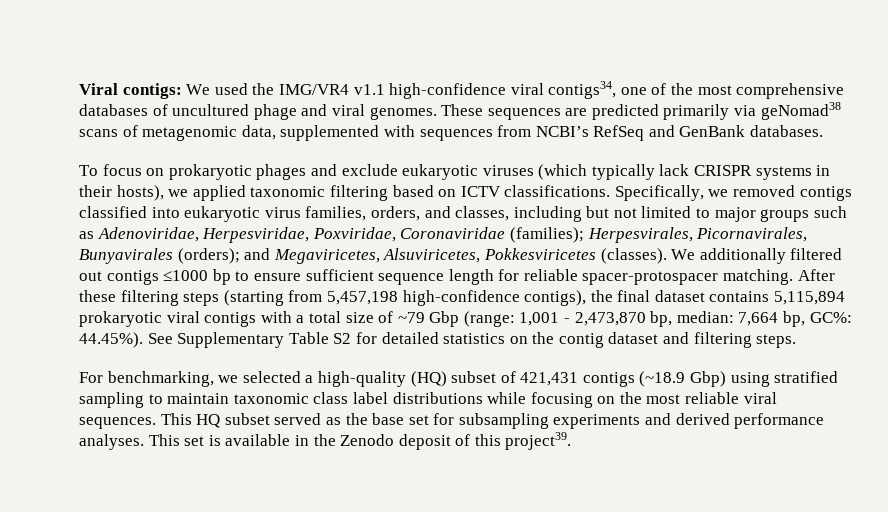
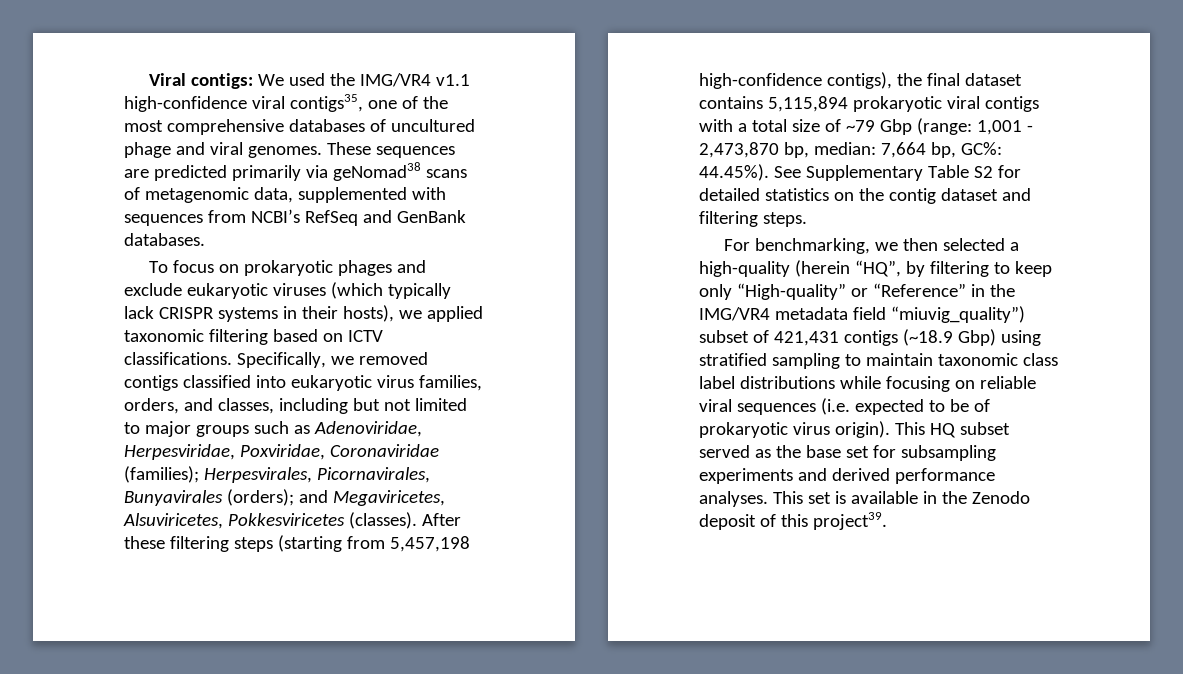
- Viral contigs: We used the IMG/VR4 v1.1 high-confidence viral contigs34, one of the most comprehensive databases of uncultured phage and viral genomes.
+ Viral contigs: We used the IMG/VR4 v1.1 high-confidence viral contigs35, one of the most comprehensive databases of uncultured phage and viral genomes.
- We additionally filtered out contigs ≤1000 bp to ensure sufficient sequence length for reliable spacer-protospacer matching.
- For benchmarking, we selected a high-quality (HQ) subset of 421,431 contigs (~18.9 Gbp) using stratified sampling to maintain taxonomic class label distributions while focusing on the most reliable viral sequences.
+ For benchmarking, we then selected a high-quality (herein “HQ”, by filtering to keep only “High-quality” or “Reference” in the IMG/VR4 metadata field “miuvig_quality”) subset of 421,431 contigs (~18.9 Gbp) using stratified sampling to maintain taxonomic class label distributions while focusing on reliable viral sequences (i.e. expected to be of prokaryotic virus origin).

